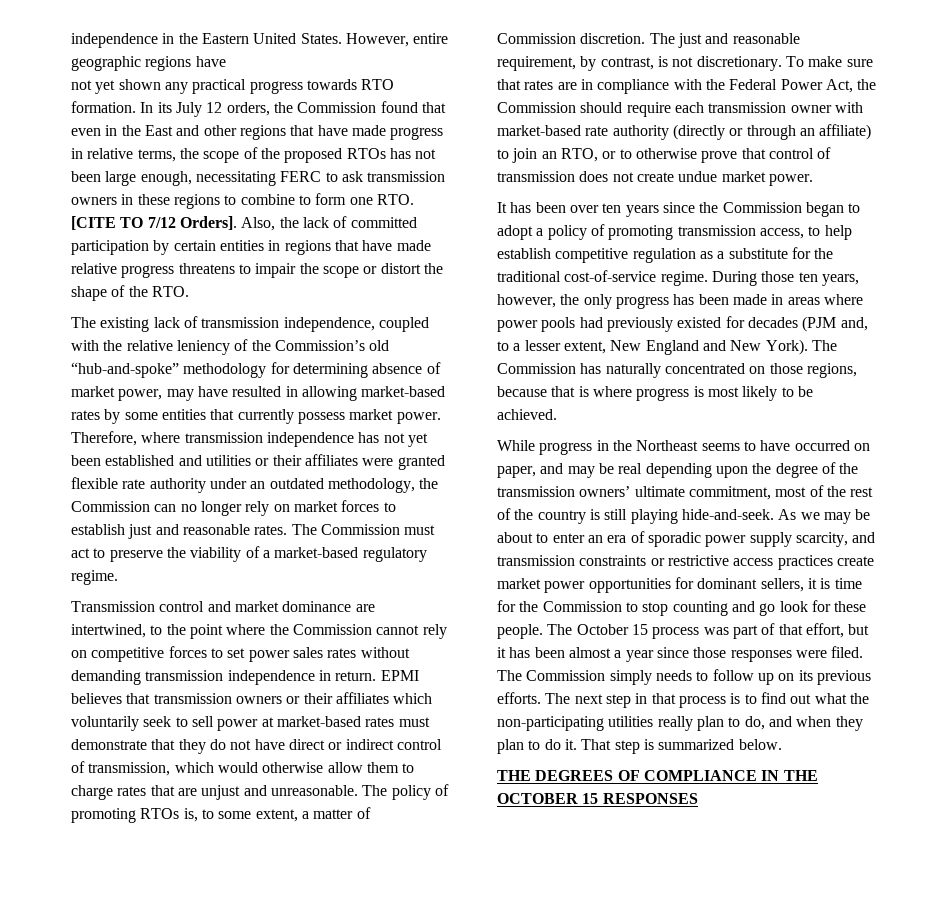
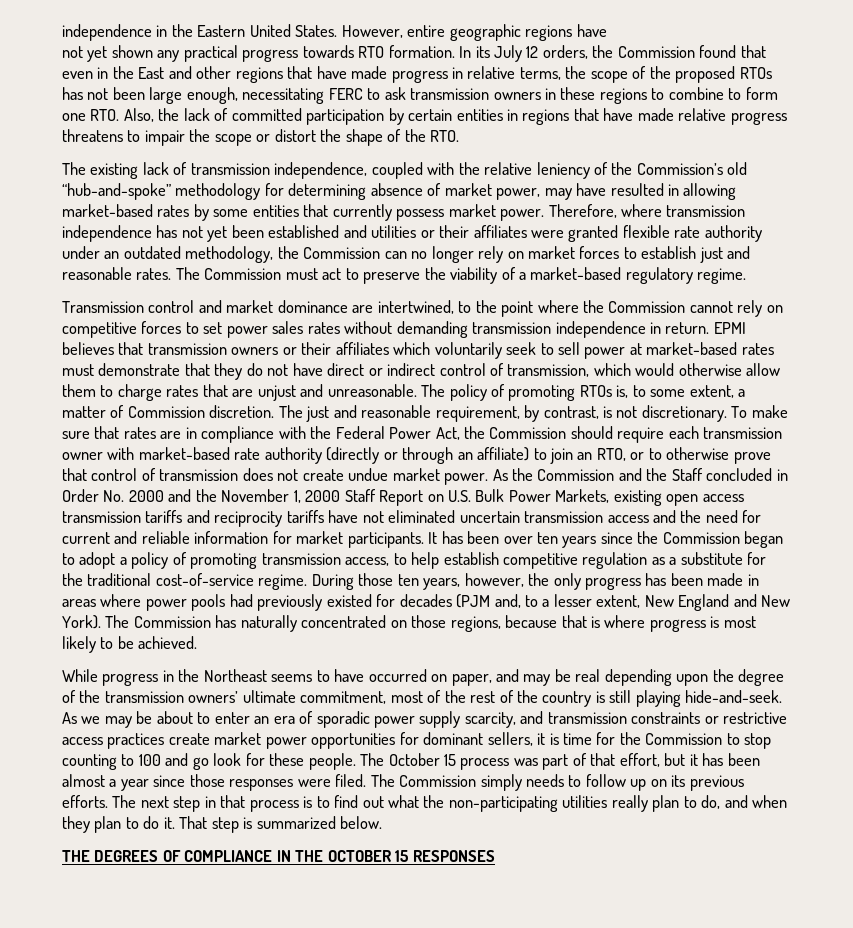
- In its July 12 orders, the Commission found that even in the East and other regions that have made progress in relative terms, the scope of the proposed RTOs has not been large enough, necessitating FERC to ask transmission owners in these regions to combine to form one RTO. [CITE TO 7/12 Orders]. Also, the lack of committed participation by certain entities in regions that have made relative progress threatens to impair the scope or distort the shape of the RTO.
+ In its July 12 orders, the Commission found that even in the East and other regions that have made progress in relative terms, the scope of the proposed RTOs has not been large enough, necessitating FERC to ask transmission owners in these regions to combine to form one RTO. Also, the lack of committed participation by certain entities in regions that have made relative progress threatens to impair the scope or distort the shape of the RTO.
- To make sure that rates are in compliance with the Federal Power Act, the Commission should require each transmission owner with market-based rate authority (directly or through an affiliate) to join an RTO, or to otherwise prove that control of transmission does not create undue market power.
- It has been over ten years since the Commission began to adopt a policy of promoting transmission access, to help establish competitive regulation as a substitute for the traditional cost-of-service regime.
+ To make sure that rates are in compliance with the Federal Power Act, the Commission should require each transmission owner with market-based rate authority (directly or through an affiliate) to join an RTO, or to otherwise prove that control of transmission does not create undue market power. As the Commission and the Staff concluded in Order No. 2000 and the November 1, 2000 Staff Report on U.S. Bulk Power Markets, existing open access transmission tariffs and reciprocity tariffs have not eliminated uncertain transmission access and the need for current and reliable information for market participants. It has been over ten years since the Commission began to adopt a policy of promoting transmission access, to help establish competitive regulation as a substitute for the traditional cost-of-service regime.
- As we may be about to enter an era of sporadic power supply scarcity, and transmission constraints or restrictive access practices create market power opportunities for dominant sellers, it is time for the Commission to stop counting and go look for these people.
+ As we may be about to enter an era of sporadic power supply scarcity, and transmission constraints or restrictive access practices create market power opportunities for dominant sellers, it is time for the Commission to stop counting to 100 and go look for these people.

